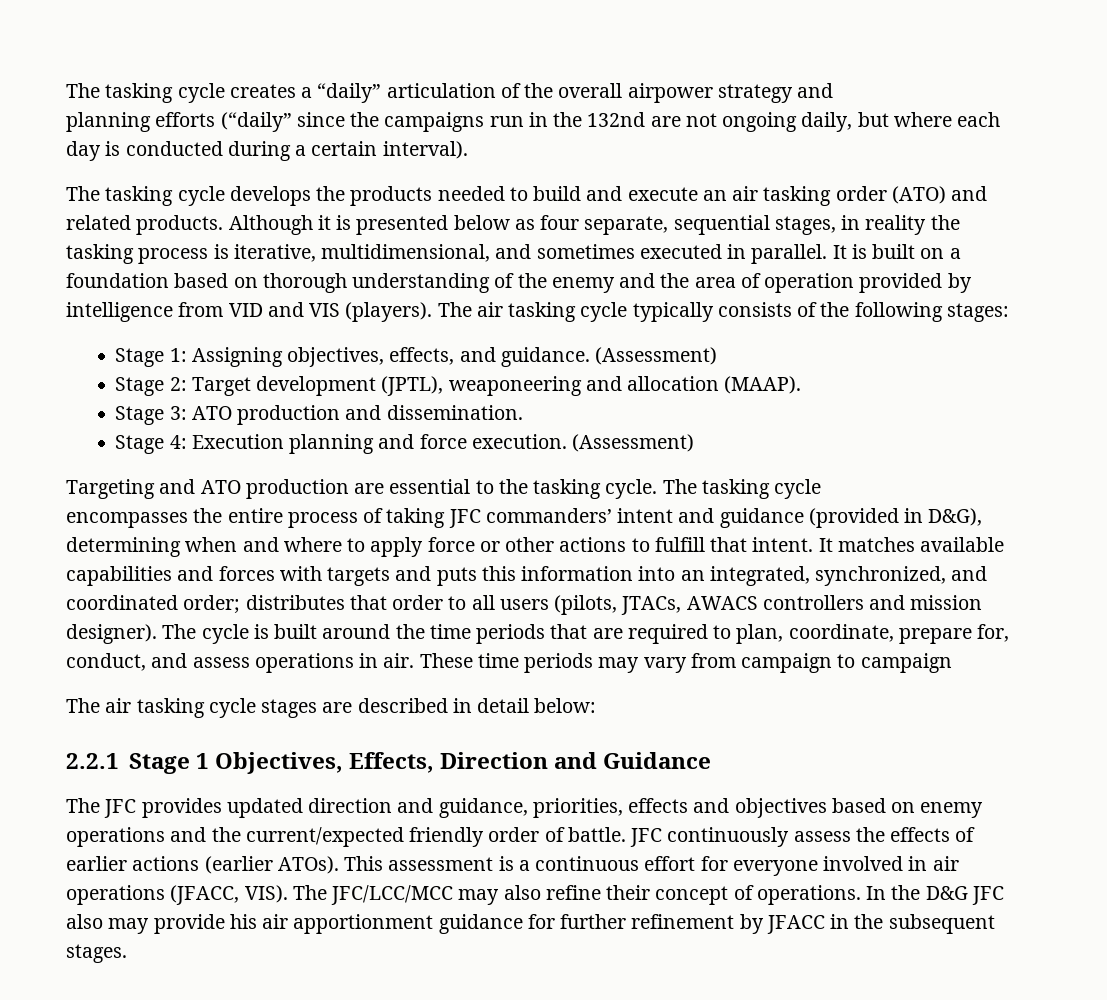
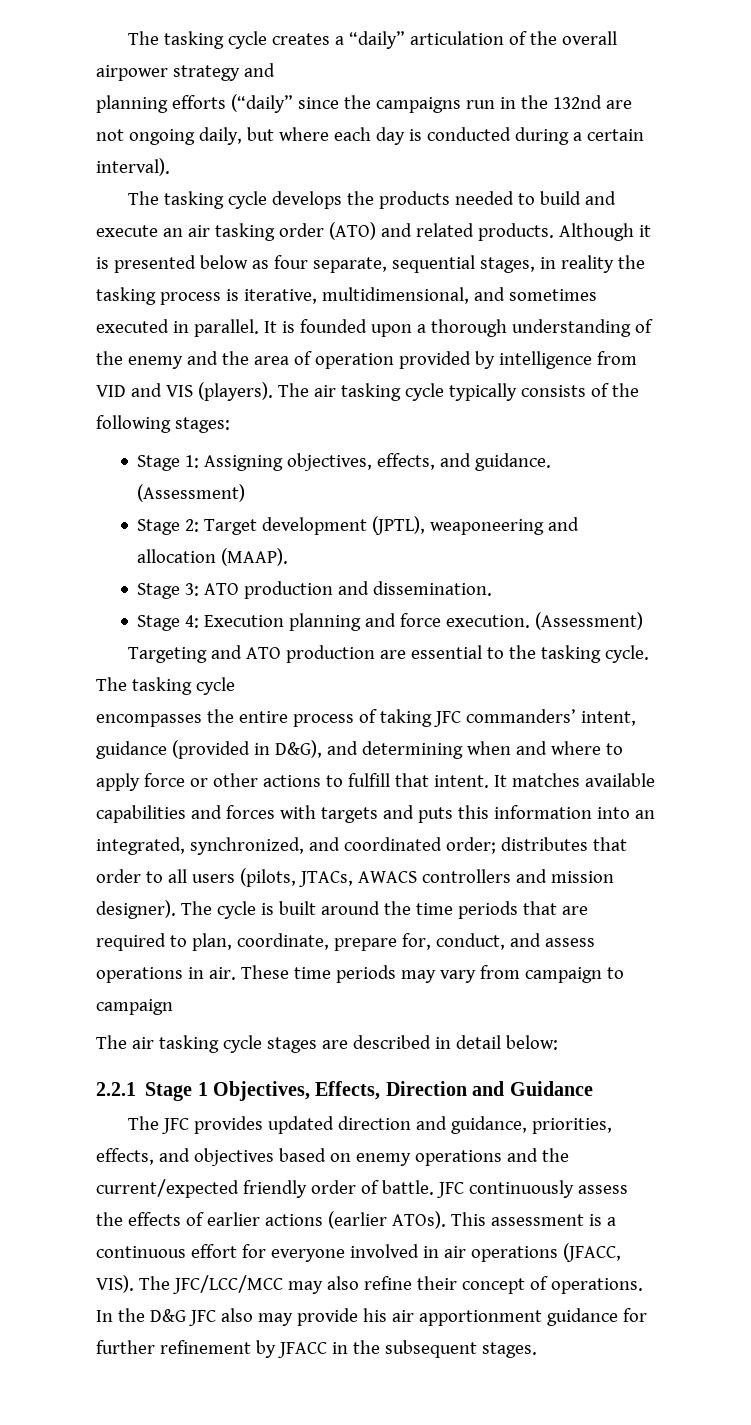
- It is built on a foundation based on thorough understanding of the enemy and the area of operation provided by intelligence from VID and VIS (players).
+ It is founded upon a thorough understanding of the enemy and the area of operation provided by intelligence from VID and VIS (players).
- encompasses the entire process of taking JFC commanders’ intent and guidance (provided in D&G), determining when and where to apply force or other actions to fulfill that intent.
+ encompasses the entire process of taking JFC commanders’ intent, guidance (provided in D&G), and determining when and where to apply force or other actions to fulfill that intent.
- The JFC provides updated direction and guidance, priorities, effects and objectives based on enemy operations and the current/expected friendly order of battle.
+ The JFC provides updated direction and guidance, priorities, effects, and objectives based on enemy operations and the current/expected friendly order of battle.

